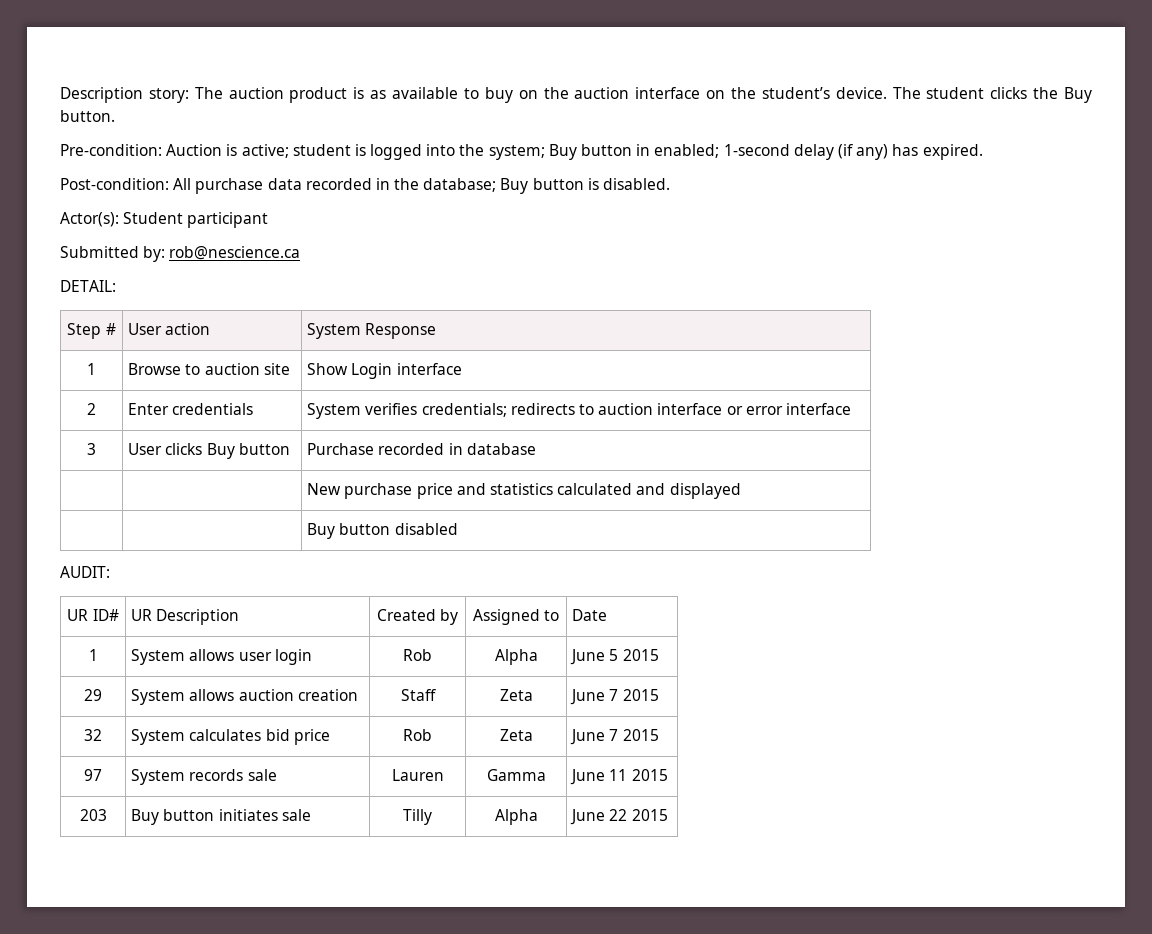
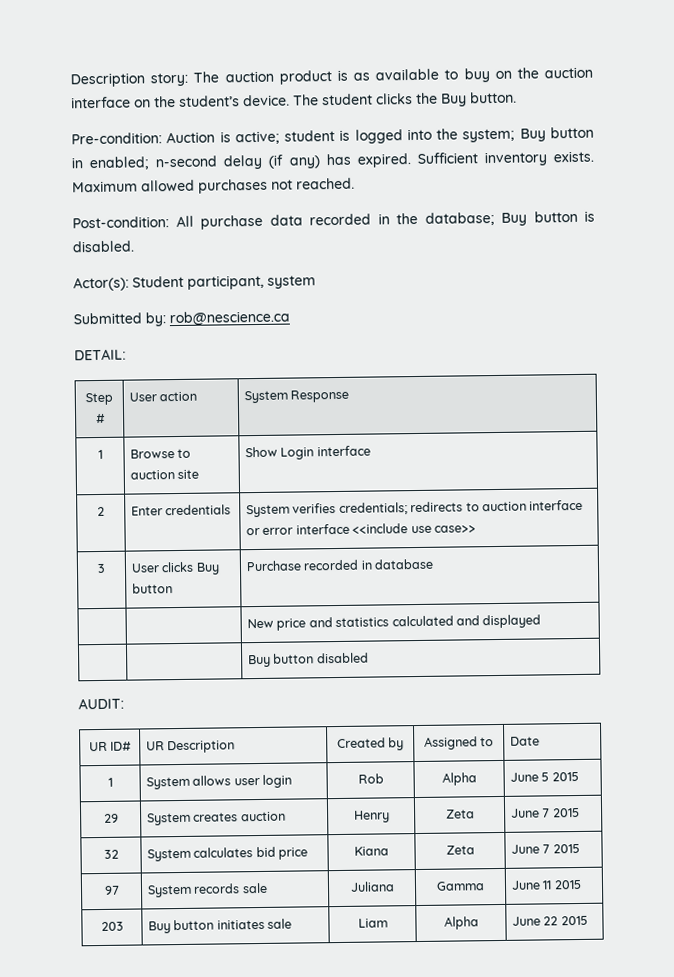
- Pre-condition: Auction is active; student is logged into the system; Buy button in enabled; 1-second delay (if any) has expired.
+ Pre-condition: Auction is active; student is logged into the system; Buy button in enabled; n-second delay (if any) has expired. Sufficient inventory exists. Maximum allowed purchases not reached.
- Actor(s): Student participant
+ Actor(s): Student participant, system
- 2 | Enter credentials | System verifies credentials; redirects to auction interface or error interface
+ 2 | Enter credentials | System verifies credentials; redirects to auction interface or error interface <<include use case>>
- | | New purchase price and statistics calculated and displayed
+ | | New price and statistics calculated and displayed
- 29 | System allows auction creation | Staff | Zeta | June 7 2015
+ 29 | System creates auction | Henry | Zeta | June 7 2015
- 32 | System calculates bid price | Rob | Zeta | June 7 2015
+ 32 | System calculates bid price | Kiana | Zeta | June 7 2015
- 97 | System records sale | Lauren | Gamma | June 11 2015
+ 97 | System records sale | Juliana | Gamma | June 11 2015
- 203 | Buy button initiates sale | Tilly | Alpha | June 22 2015
+ 203 | Buy button initiates sale | Liam | Alpha | June 22 2015

